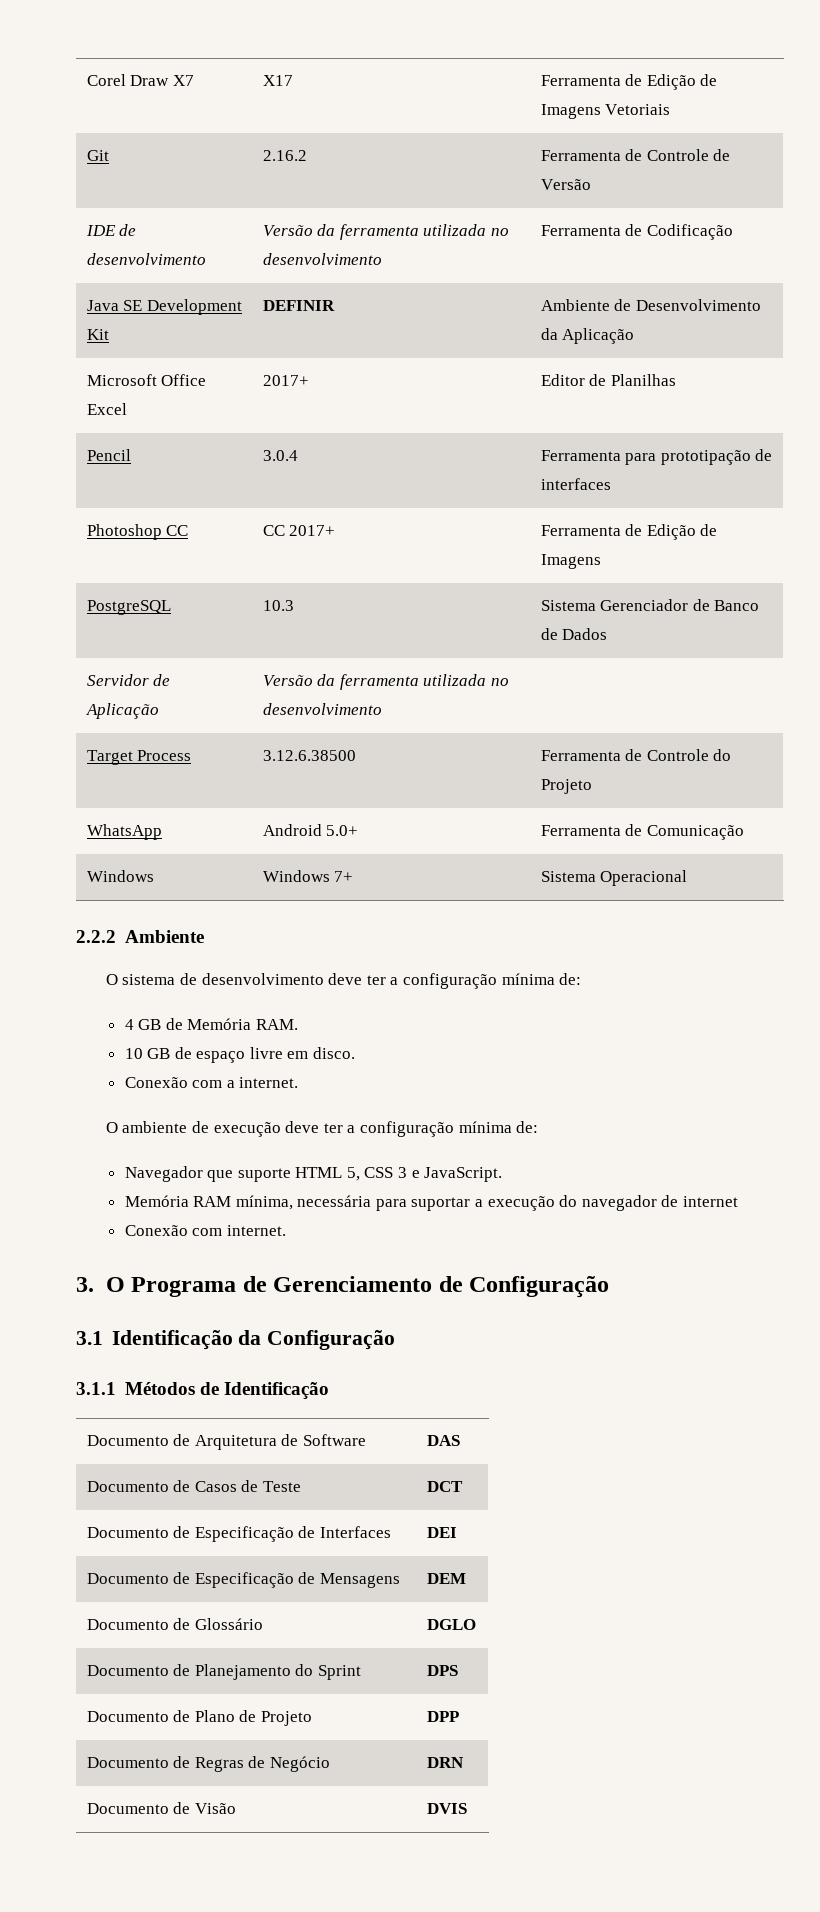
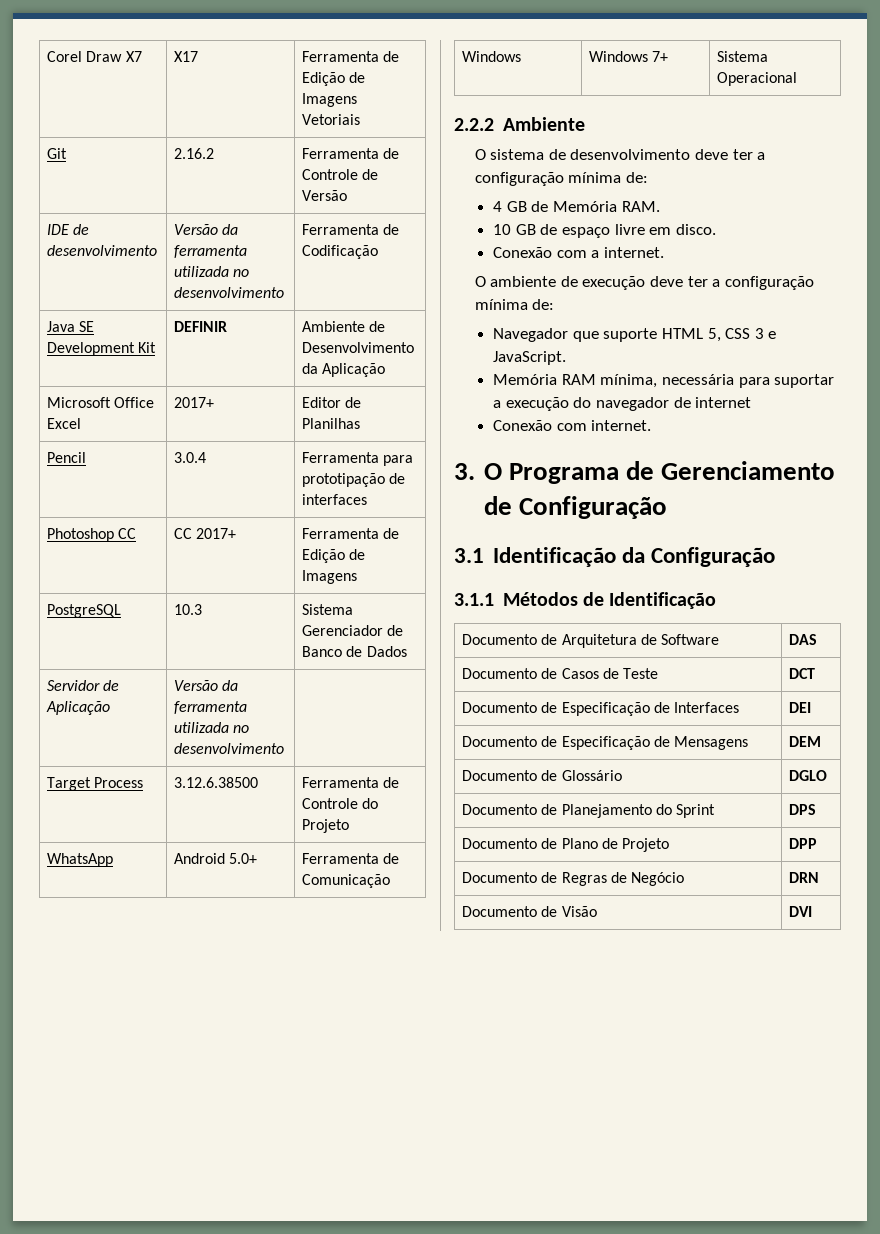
- Documento de Visão | DVIS
+ Documento de Visão | DVI

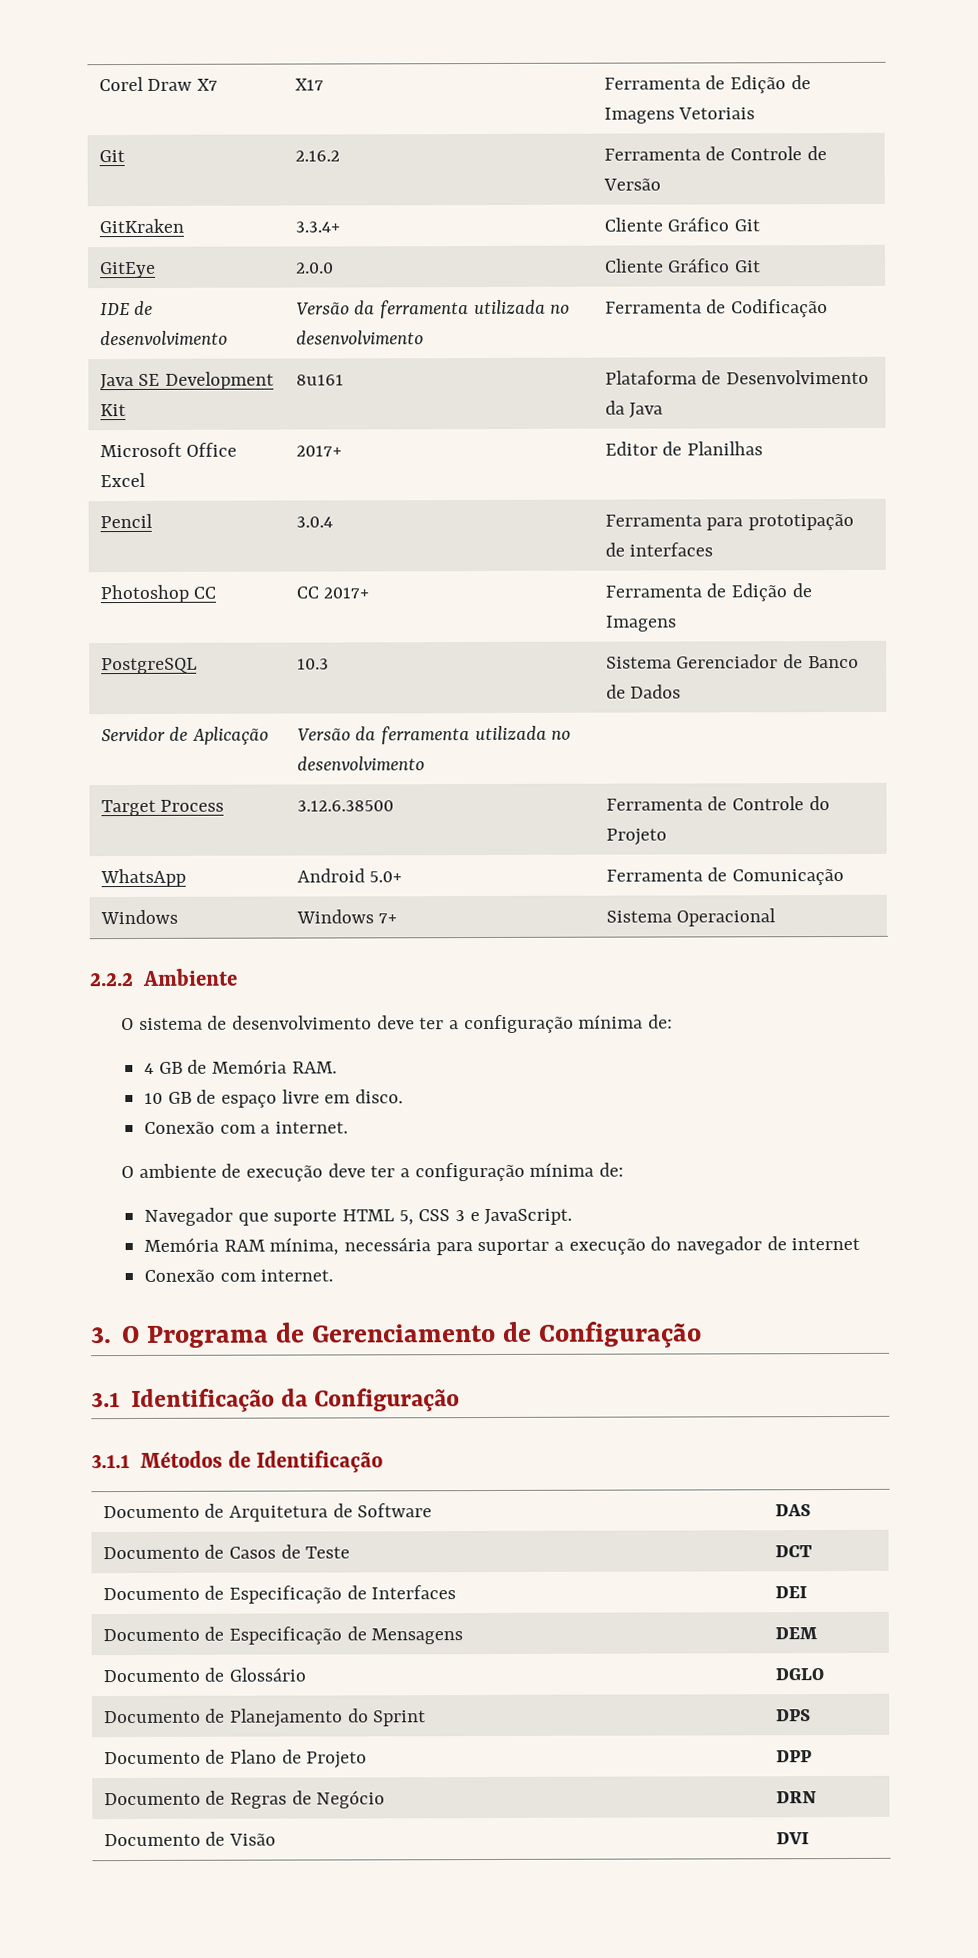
+ GitKraken | 3.3.4+ | Cliente Gráfico Git
+ GitEye | 2.0.0 | Cliente Gráfico Git
- Java SE Development Kit | DEFINIR | Ambiente de Desenvolvimento da Aplicação
+ Java SE Development Kit | 8u161 | Plataforma de Desenvolvimento da Java

